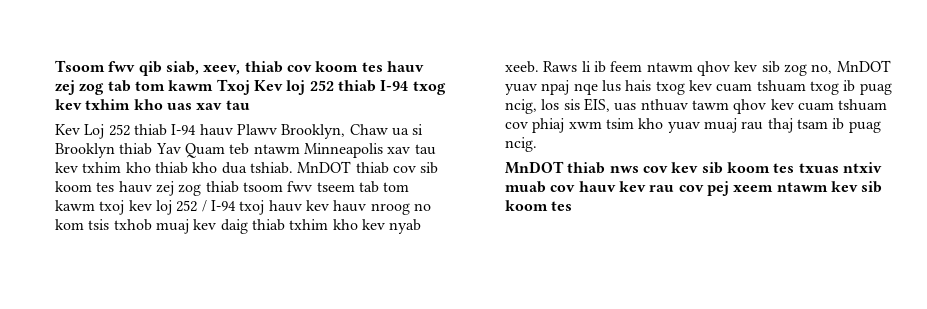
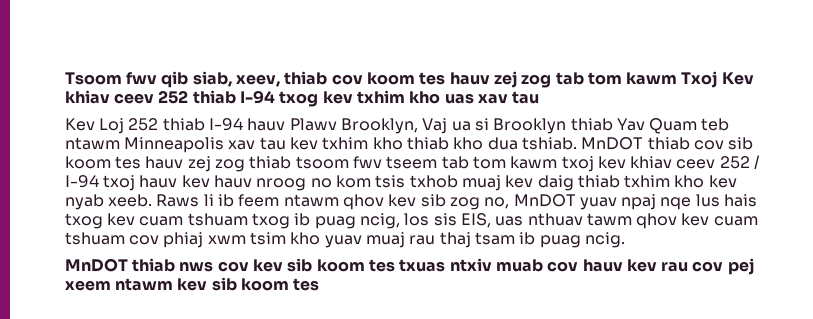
- Tsoom fwv qib siab, xeev, thiab cov koom tes hauv zej zog tab tom kawm Txoj Kev loj 252 thiab I-94 txog kev txhim kho uas xav tau
+ Tsoom fwv qib siab, xeev, thiab cov koom tes hauv zej zog tab tom kawm Txoj Kev khiav ceev 252 thiab I-94 txog kev txhim kho uas xav tau
- Kev Loj 252 thiab I-94 hauv Plawv Brooklyn, Chaw ua si Brooklyn thiab Yav Quam teb ntawm Minneapolis xav tau kev txhim kho thiab kho dua tshiab.
+ Kev Loj 252 thiab I-94 hauv Plawv Brooklyn, Vaj ua si Brooklyn thiab Yav Quam teb ntawm Minneapolis xav tau kev txhim kho thiab kho dua tshiab.
- MnDOT thiab cov sib koom tes hauv zej zog thiab tsoom fwv tseem tab tom kawm txoj kev loj 252 / I-94 txoj hauv kev hauv nroog no kom tsis txhob muaj kev daig thiab txhim kho kev nyab xeeb.
+ MnDOT thiab cov sib koom tes hauv zej zog thiab tsoom fwv tseem tab tom kawm txoj kev khiav ceev 252 / I-94 txoj hauv kev hauv nroog no kom tsis txhob muaj kev daig thiab txhim kho kev nyab xeeb.

